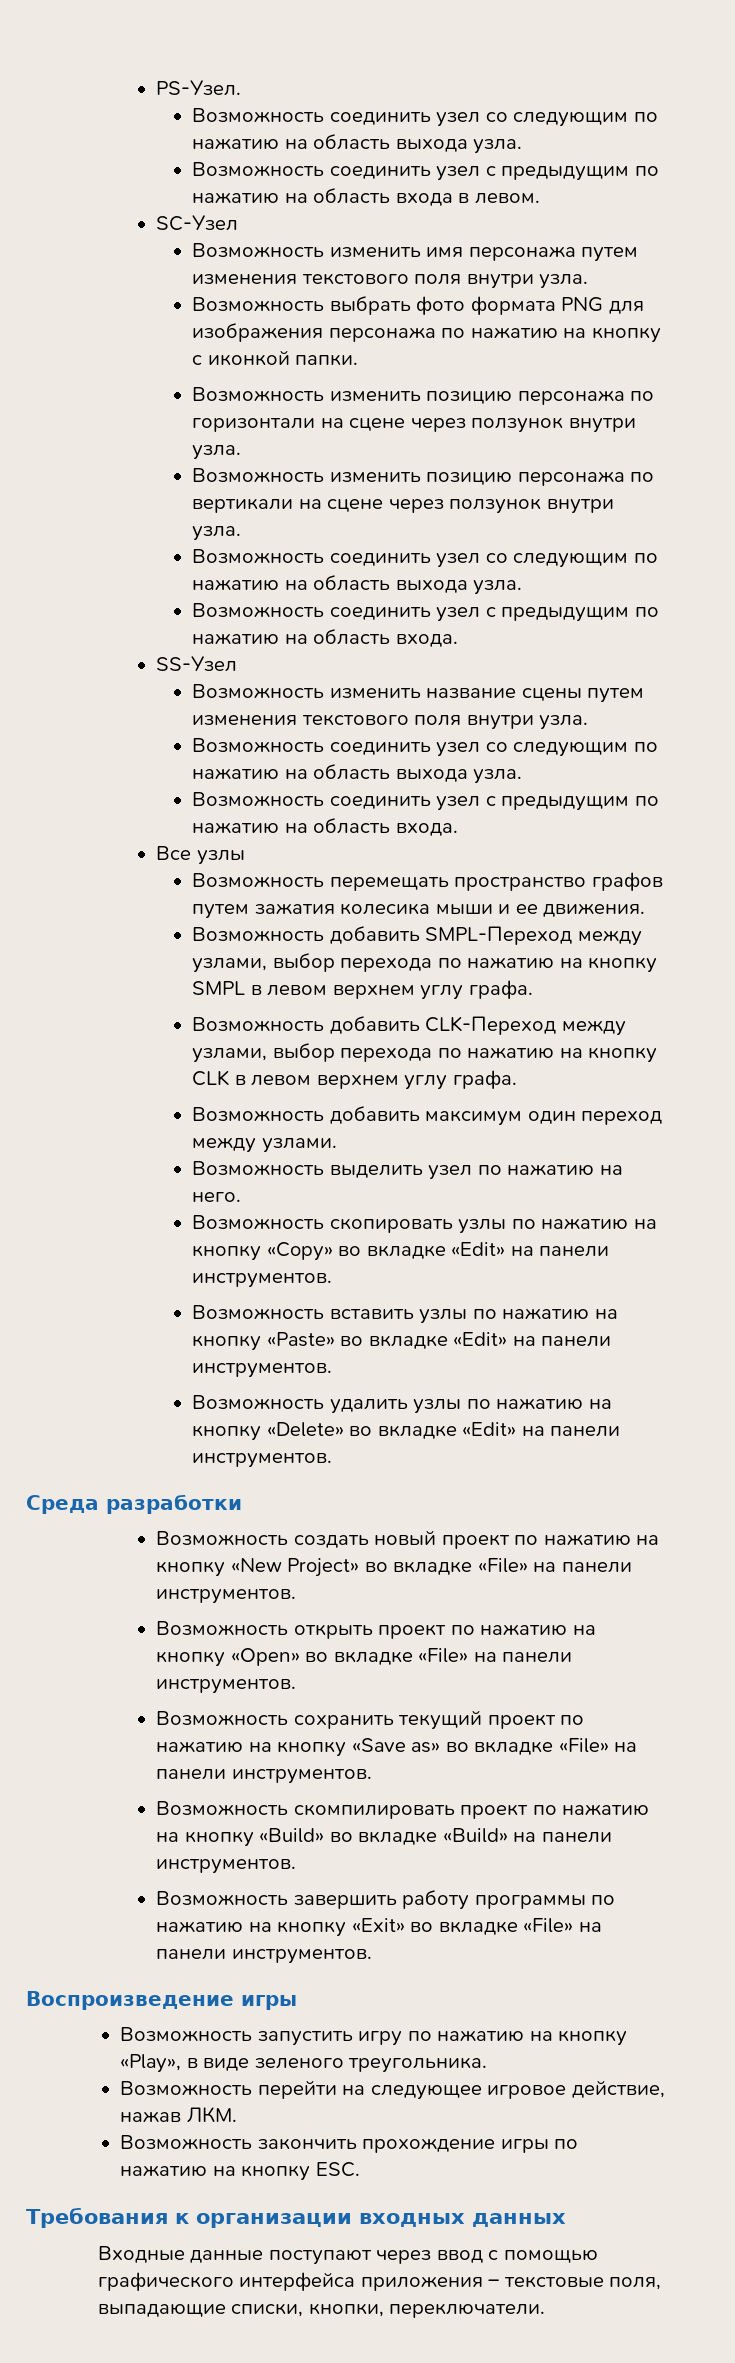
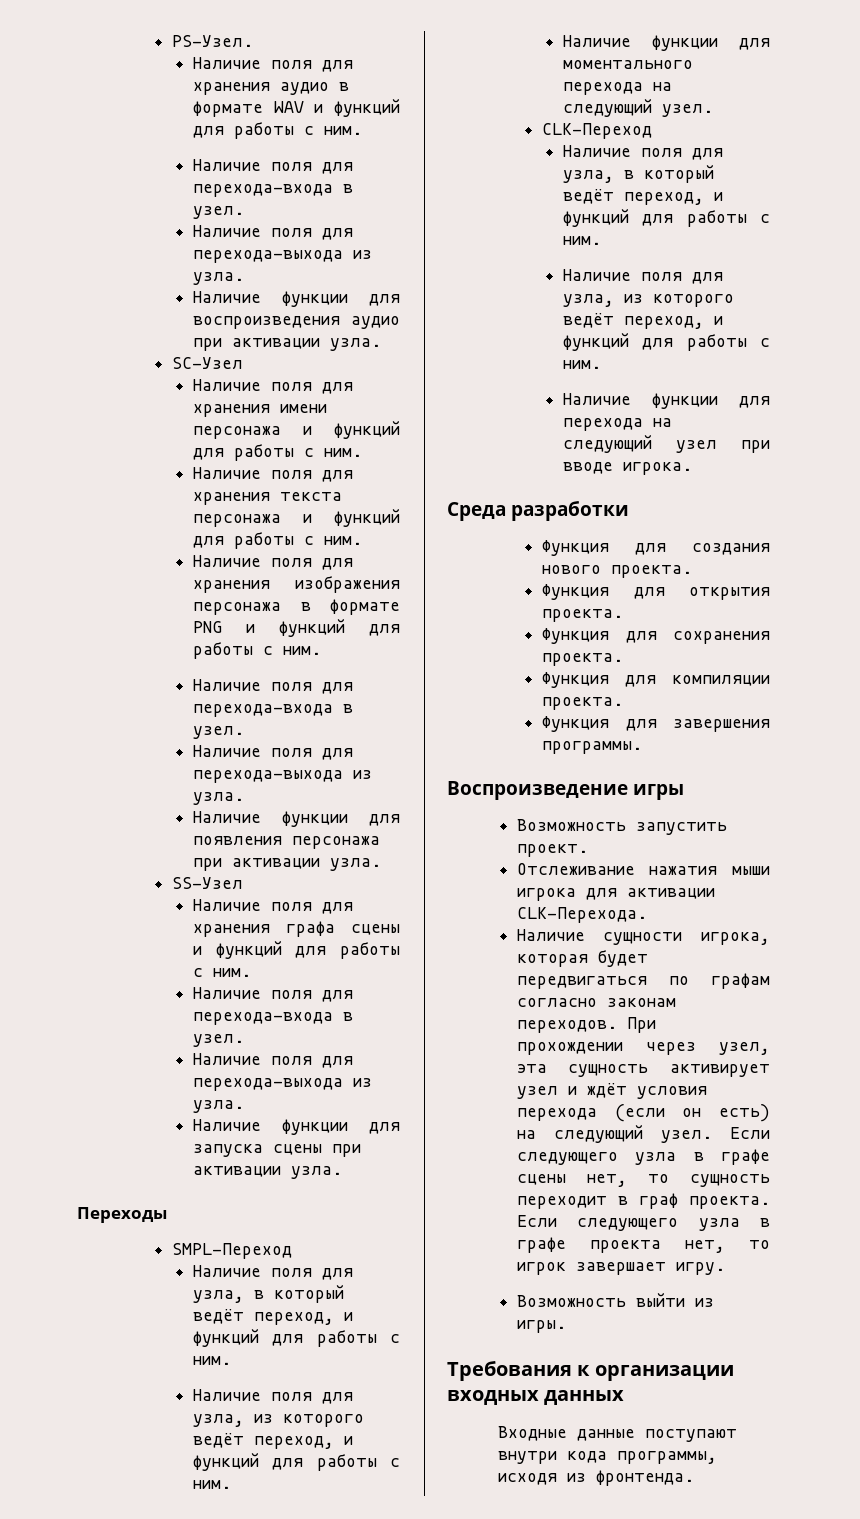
  PS-Узел.
- Возможность соединить узел cо следующим по нажатию на область выхода узла.
- Возможность соединить узел с предыдущим по нажатию на область входа в левом.
+ Наличие поля для хранения аудио в формате WAV и функций для работы с ним.
+ Наличие поля для перехода-входа в узел.
+ Наличие поля для перехода-выхода из узла.
+ Наличие функции для воспроизведения аудио при активации узла.
  SC-Узел
- Возможность изменить имя персонажа путем изменения текстового поля внутри узла.
- Возможность выбрать фото формата PNG для изображения персонажа по нажатию на кнопку с иконкой папки.
- Возможность изменить позицию персонажа по горизонтали на сцене через ползунок внутри узла.
- Возможность изменить позицию персонажа по вертикали на сцене через ползунок внутри узла.
- Возможность соединить узел cо следующим по нажатию на область выхода узла.
- Возможность соединить узел с предыдущим по нажатию на область входа.
+ Наличие поля для хранения имени персонажа и функций для работы с ним.
+ Наличие поля для хранения текста персонажа и функций для работы с ним.
+ Наличие поля для хранения изображения персонажа в формате PNG и функций для работы с ним.
+ Наличие поля для перехода-входа в узел.
+ Наличие поля для перехода-выхода из узла.
+ Наличие функции для появления персонажа при активации узла.
  SS-Узел
- Возможность изменить название сцены путем изменения текстового поля внутри узла.
- Возможность соединить узел cо следующим по нажатию на область выхода узла.
- Возможность соединить узел с предыдущим по нажатию на область входа.
- Все узлы
- Возможность перемещать пространство графов путем зажатия колесика мыши и ее движения.
- Возможность добавить SMPL-Переход между узлами, выбор перехода по нажатию на кнопку SMPL в левом верхнем углу графа.
- Возможность добавить CLK-Переход между узлами, выбор перехода по нажатию на кнопку CLK в левом верхнем углу графа.
- Возможность добавить максимум один переход между узлами.
- Возможность выделить узел по нажатию на него.
- Возможность скопировать узлы по нажатию на кнопку «Copy» во вкладке «Edit» на панели инструментов.
- Возможность вставить узлы по нажатию на кнопку «Paste» во вкладке «Edit» на панели инструментов.
- Возможность удалить узлы по нажатию на кнопку «Delete» во вкладке «Edit» на панели инструментов.
+ Наличие поля для хранения графа сцены и функций для работы с ним.
+ Наличие поля для перехода-входа в узел.
+ Наличие поля для перехода-выхода из узла.
+ Наличие функции для запуска сцены при активации узла.
+ Переходы
+ SMPL-Переход
+ Наличие поля для узла, в который ведёт переход, и функций для работы с ним.
+ Наличие поля для узла, из которого ведёт переход, и функций для работы с ним.
+ Наличие функции для моментального перехода на следующий узел.
+ CLK-Переход
+ Наличие поля для узла, в который ведёт переход, и функций для работы с ним.
+ Наличие поля для узла, из которого ведёт переход, и функций для работы с ним.
+ Наличие функции для перехода на следующий узел при вводе игрока.
  Среда разработки
- Возможность создать новый проект по нажатию на кнопку «New Project» во вкладке «File» на панели инструментов.
- Возможность открыть проект по нажатию на кнопку «Open» во вкладке «File» на панели инструментов.
- Возможность сохранить текущий проект по нажатию на кнопку «Save as» во вкладке «File» на панели инструментов.
- Возможность скомпилировать проект по нажатию на кнопку «Build» во вкладке «Build» на панели инструментов.
- Возможность завершить работу программы по нажатию на кнопку «Exit» во вкладке «File» на панели инструментов.
+ Функция для создания нового проекта.
+ Функция для открытия проекта.
+ Функция для сохранения проекта.
+ Функция для компиляции проекта.
+ Функция для завершения программы.
  Воспроизведение игры
- Возможность запустить игру по нажатию на кнопку «Play», в виде зеленого треугольника.
- Возможность перейти на следующее игровое действие, нажав ЛКМ.
- Возможность закончить прохождение игры по нажатию на кнопку ESC.
+ Возможность запустить проект.
+ Отслеживание нажатия мыши игрока для активации CLK-Перехода.
+ Наличие сущности игрока, которая будет передвигаться по графам согласно законам переходов. При прохождении через узел, эта сущность активирует узел и ждёт условия перехода (если он есть) на следующий узел. Если следующего узла в графе сцены нет, то сущность переходит в граф проекта. Если следующего узла в графе проекта нет, то игрок завершает игру.
+ Возможность выйти из игры.
- Входные данные поступают через ввод с помощью графического интерфейса приложения – текстовые поля, выпадающие списки, кнопки, переключатели.
+ Входные данные поступают внутри кода программы, исходя из фронтенда.

